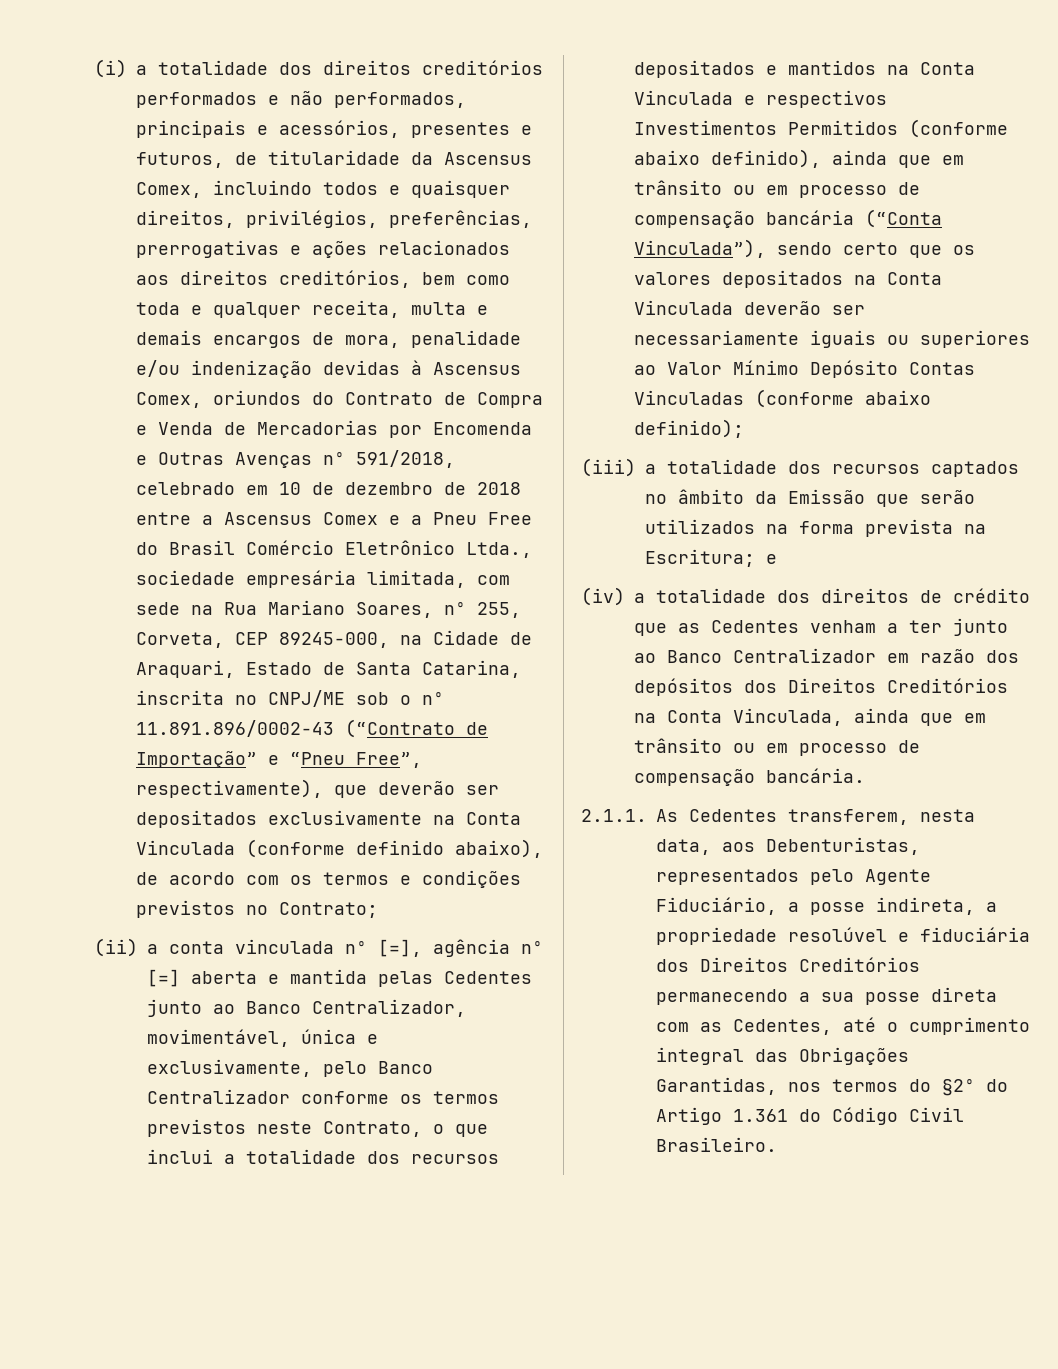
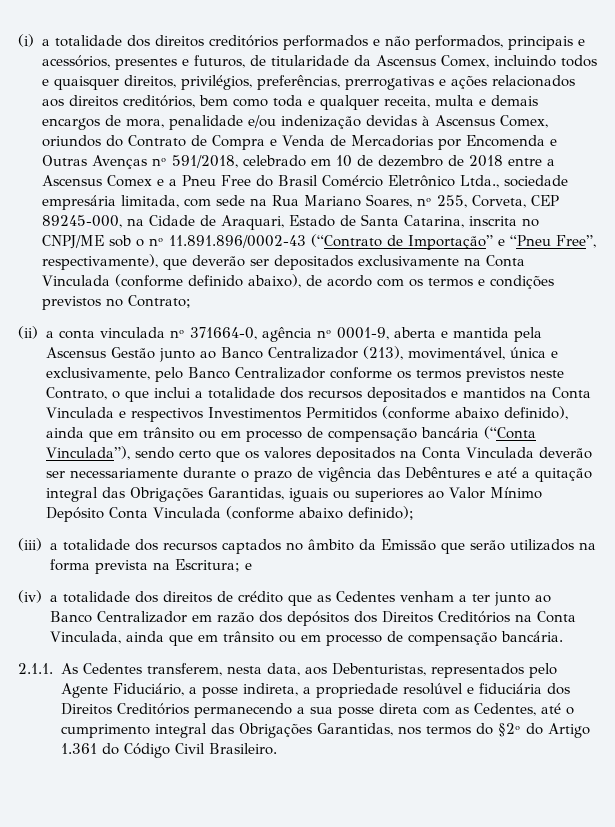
- (ii) a conta vinculada nº [=], agência nº [=] aberta e mantida pelas Cedentes junto ao Banco Centralizador, movimentável, única e exclusivamente, pelo Banco Centralizador conforme os termos previstos neste Contrato, o que inclui a totalidade dos recursos depositados e mantidos na Conta Vinculada e respectivos Investimentos Permitidos (conforme abaixo definido), ainda que em trânsito ou em processo de compensação bancária (“Conta Vinculada”), sendo certo que os valores depositados na Conta Vinculada deverão ser necessariamente iguais ou superiores ao Valor Mínimo Depósito Contas Vinculadas (conforme abaixo definido);
+ (ii) a conta vinculada nº 371664-0, agência nº 0001-9, aberta e mantida pela Ascensus Gestão junto ao Banco Centralizador (213), movimentável, única e exclusivamente, pelo Banco Centralizador conforme os termos previstos neste Contrato, o que inclui a totalidade dos recursos depositados e mantidos na Conta Vinculada e respectivos Investimentos Permitidos (conforme abaixo definido), ainda que em trânsito ou em processo de compensação bancária (“Conta Vinculada”), sendo certo que os valores depositados na Conta Vinculada deverão ser necessariamente durante o prazo de vigência das Debêntures e até a quitação integral das Obrigações Garantidas, iguais ou superiores ao Valor Mínimo Depósito Conta Vinculada (conforme abaixo definido);

